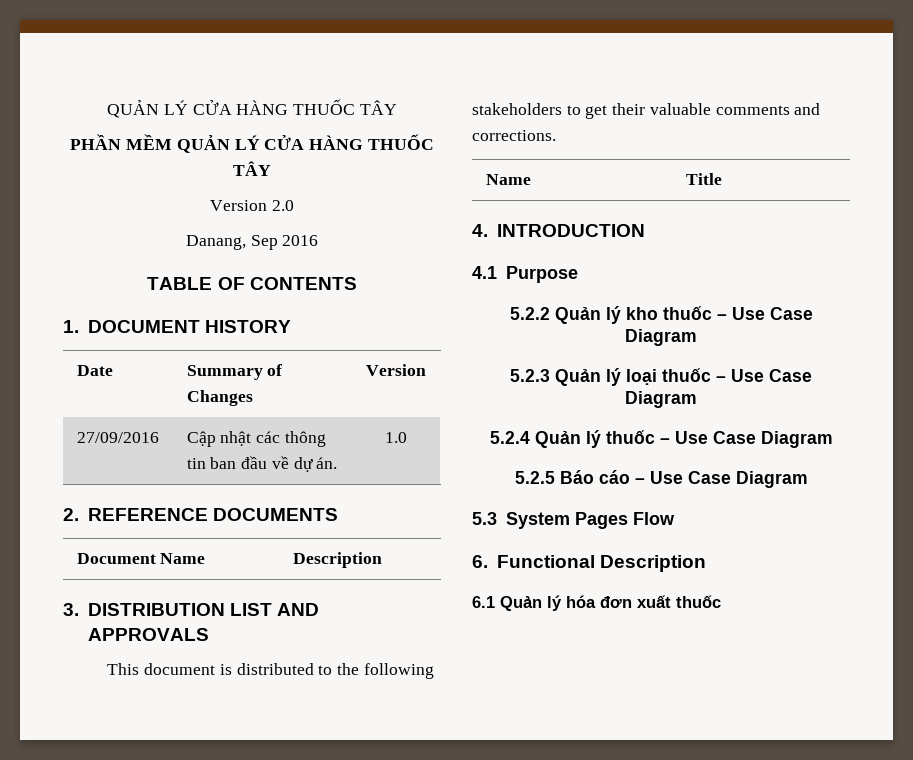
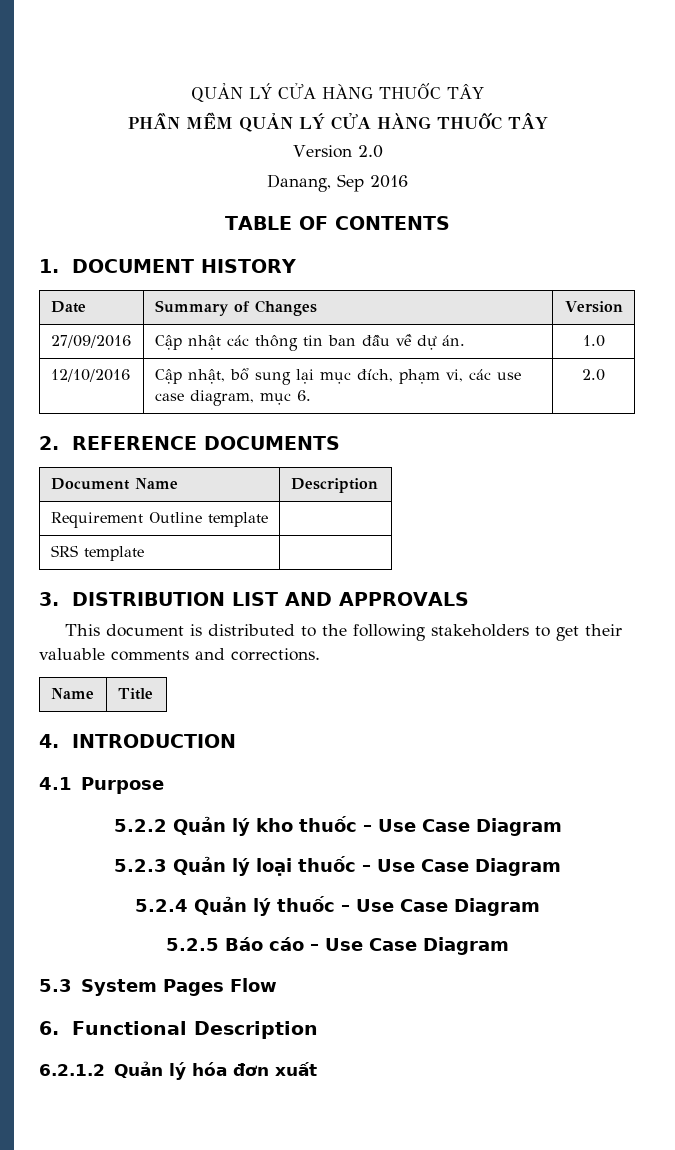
+ 12/10/2016 | Cập nhật, bổ sung lại mục đích, phạm vi, các use case diagram, mục 6. | 2.0
+ Requirement Outline template |
+ SRS template |
- 6.1 Quản lý hóa đơn xuất thuốc
+ 6.2.1.2 Quản lý hóa đơn xuất

